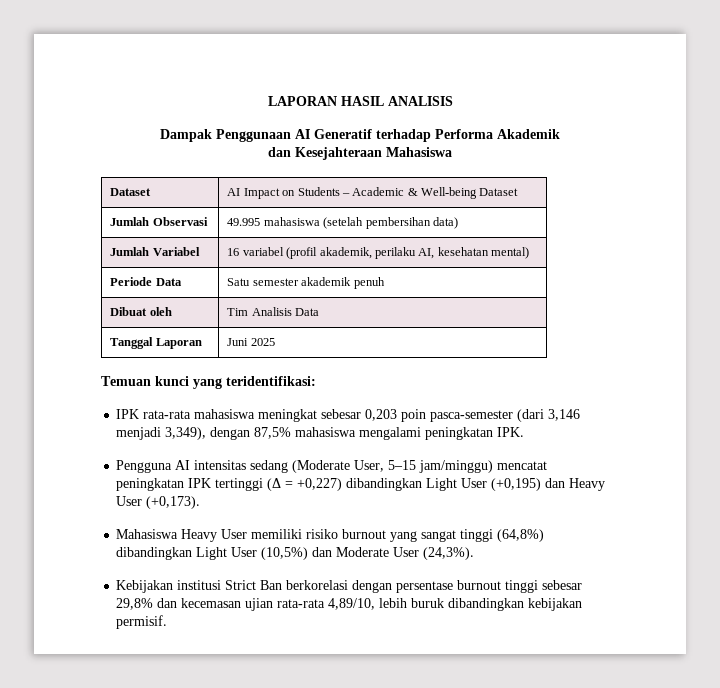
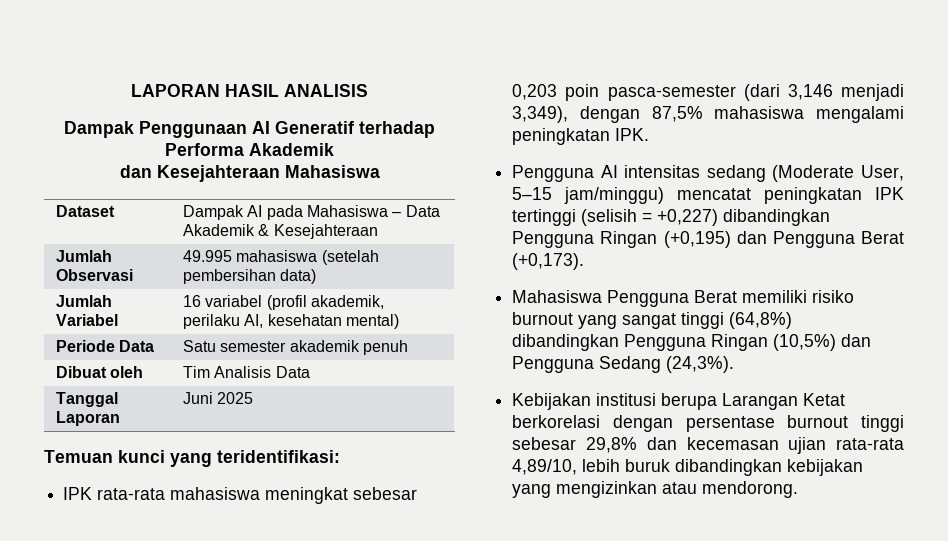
- Dataset | AI Impact on Students – Academic & Well-being Dataset
+ Dataset | Dampak AI pada Mahasiswa – Data Akademik & Kesejahteraan
- Pengguna AI intensitas sedang (Moderate User, 5–15 jam/minggu) mencatat peningkatan IPK tertinggi (Δ = +0,227) dibandingkan Light User (+0,195) dan Heavy User (+0,173).
+ Pengguna AI intensitas sedang (Moderate User, 5–15 jam/minggu) mencatat peningkatan IPK tertinggi (selisih = +0,227) dibandingkan Pengguna Ringan (+0,195) dan Pengguna Berat (+0,173).
- Mahasiswa Heavy User memiliki risiko burnout yang sangat tinggi (64,8%) dibandingkan Light User (10,5%) dan Moderate User (24,3%).
+ Mahasiswa Pengguna Berat memiliki risiko burnout yang sangat tinggi (64,8%) dibandingkan Pengguna Ringan (10,5%) dan Pengguna Sedang (24,3%).
- Kebijakan institusi Strict Ban berkorelasi dengan persentase burnout tinggi sebesar 29,8% dan kecemasan ujian rata-rata 4,89/10, lebih buruk dibandingkan kebijakan permisif.
+ Kebijakan institusi berupa Larangan Ketat berkorelasi dengan persentase burnout tinggi sebesar 29,8% dan kecemasan ujian rata-rata 4,89/10, lebih buruk dibandingkan kebijakan yang mengizinkan atau mendorong.

